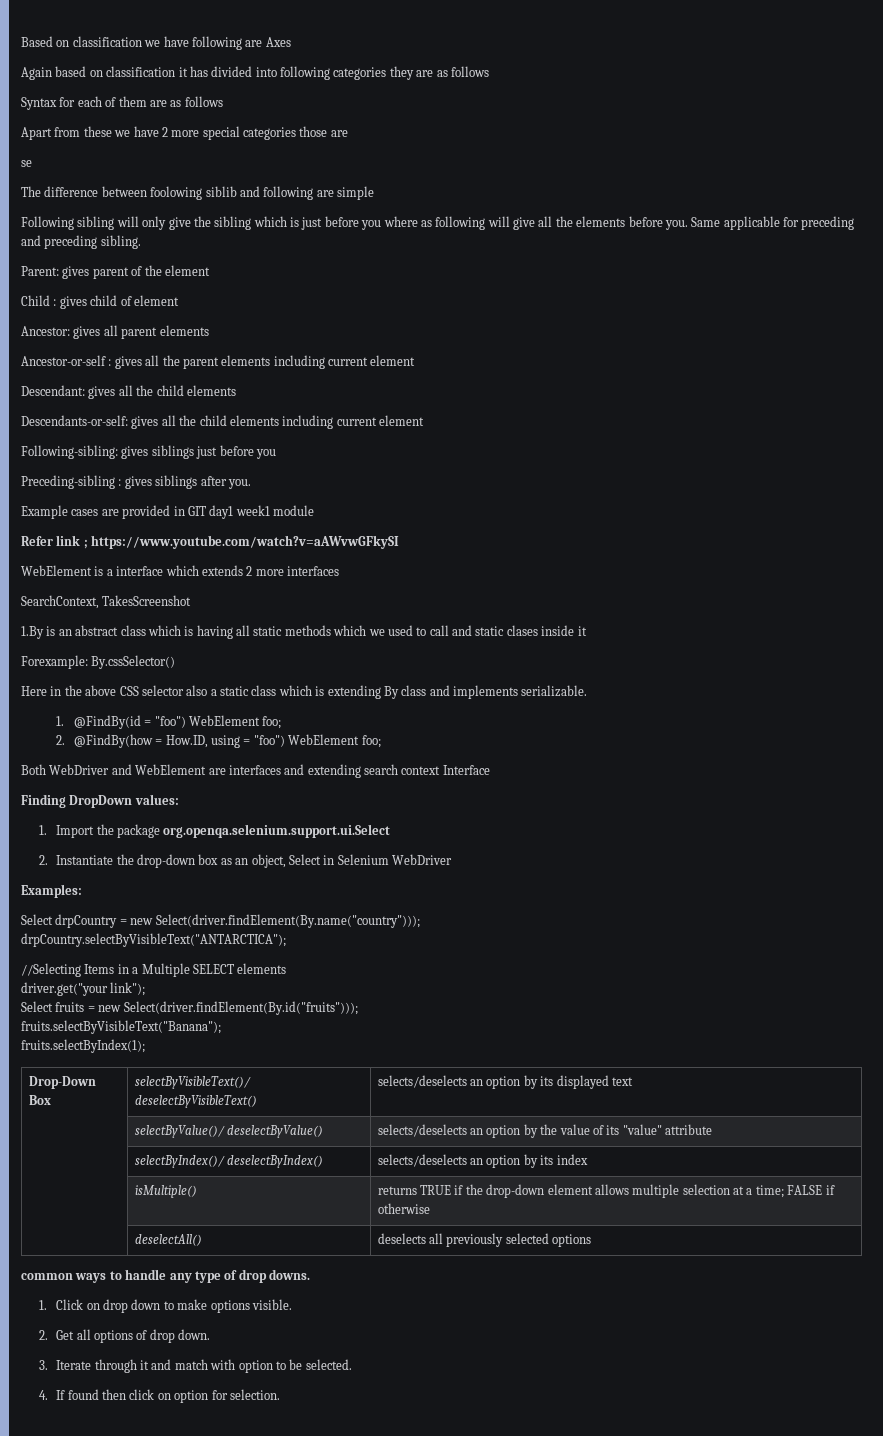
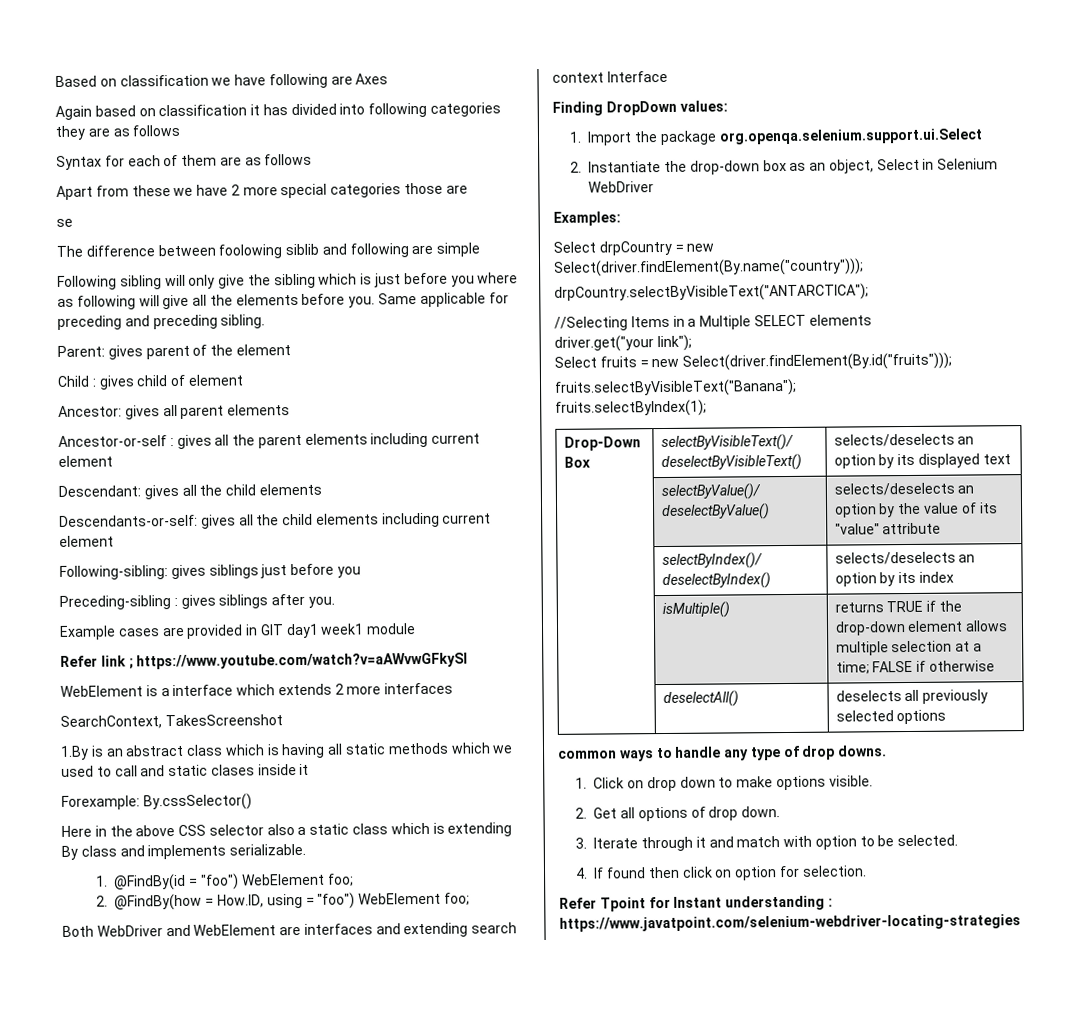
+ Refer Tpoint for Instant understanding : https://www.javatpoint.com/selenium-webdriver-locating-strategies

